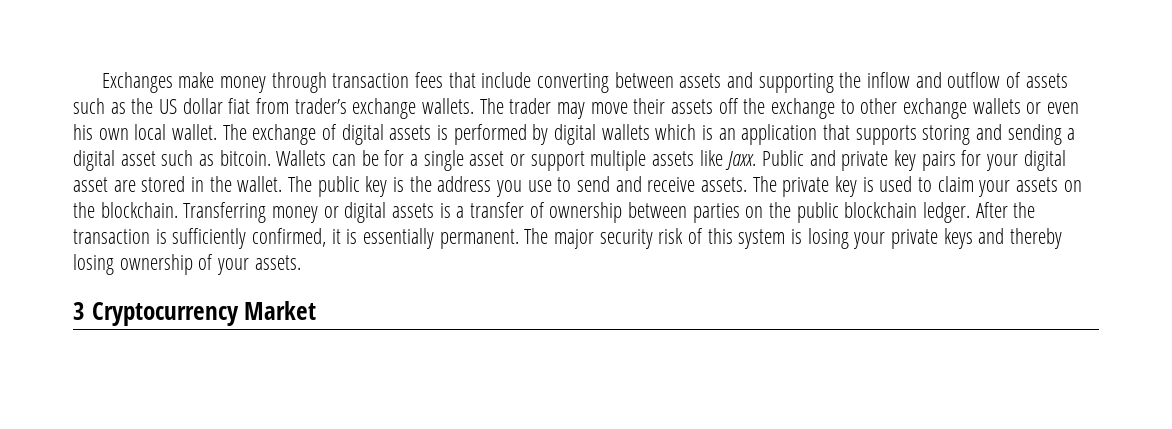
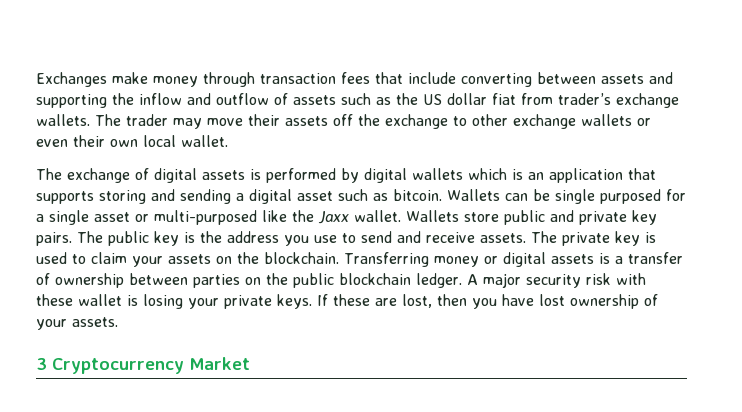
- The trader may move their assets off the exchange to other exchange wallets or even his own local wallet. The exchange of digital assets is performed by digital wallets which is an application that supports storing and sending a digital asset such as bitcoin.
+ The trader may move their assets off the exchange to other exchange wallets or even their own local wallet.
+ The exchange of digital assets is performed by digital wallets which is an application that supports storing and sending a digital asset such as bitcoin.
- Wallets can be for a single asset or support multiple assets like Jaxx. Public and private key pairs for your digital asset are stored in the wallet.
+ Wallets can be single purposed for a single asset or multi-purposed like the Jaxx wallet. Wallets store public and private key pairs.
- After the transaction is sufficiently confirmed, it is essentially permanent. The major security risk of this system is losing your private keys and thereby losing ownership of your assets.
+ A major security risk with these wallet is losing your private keys. If these are lost, then you have lost ownership of your assets.

